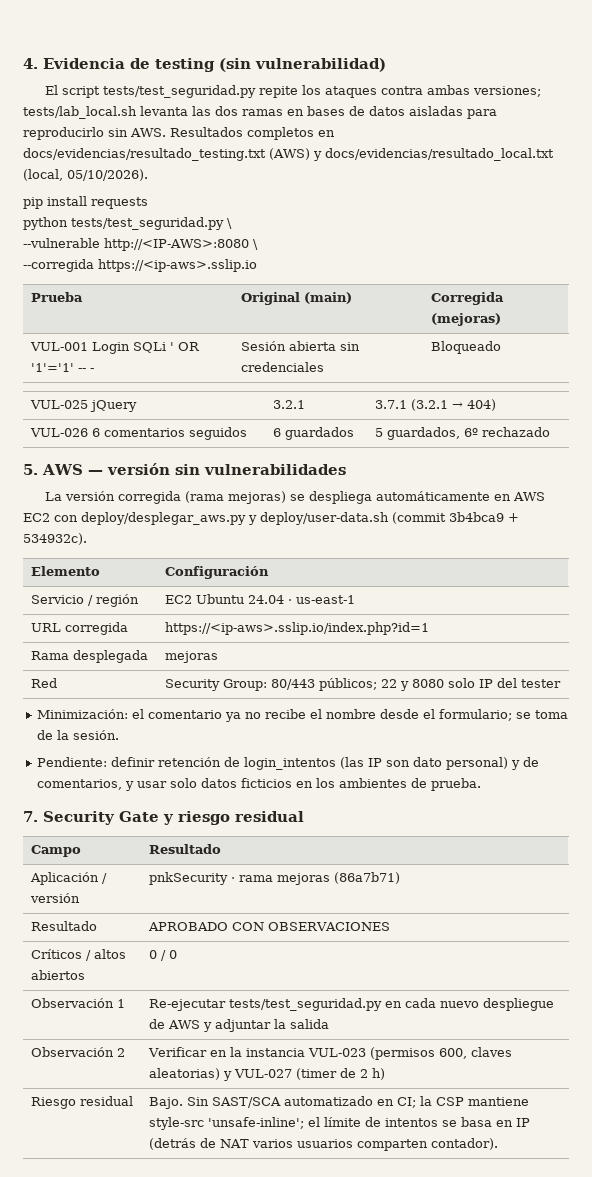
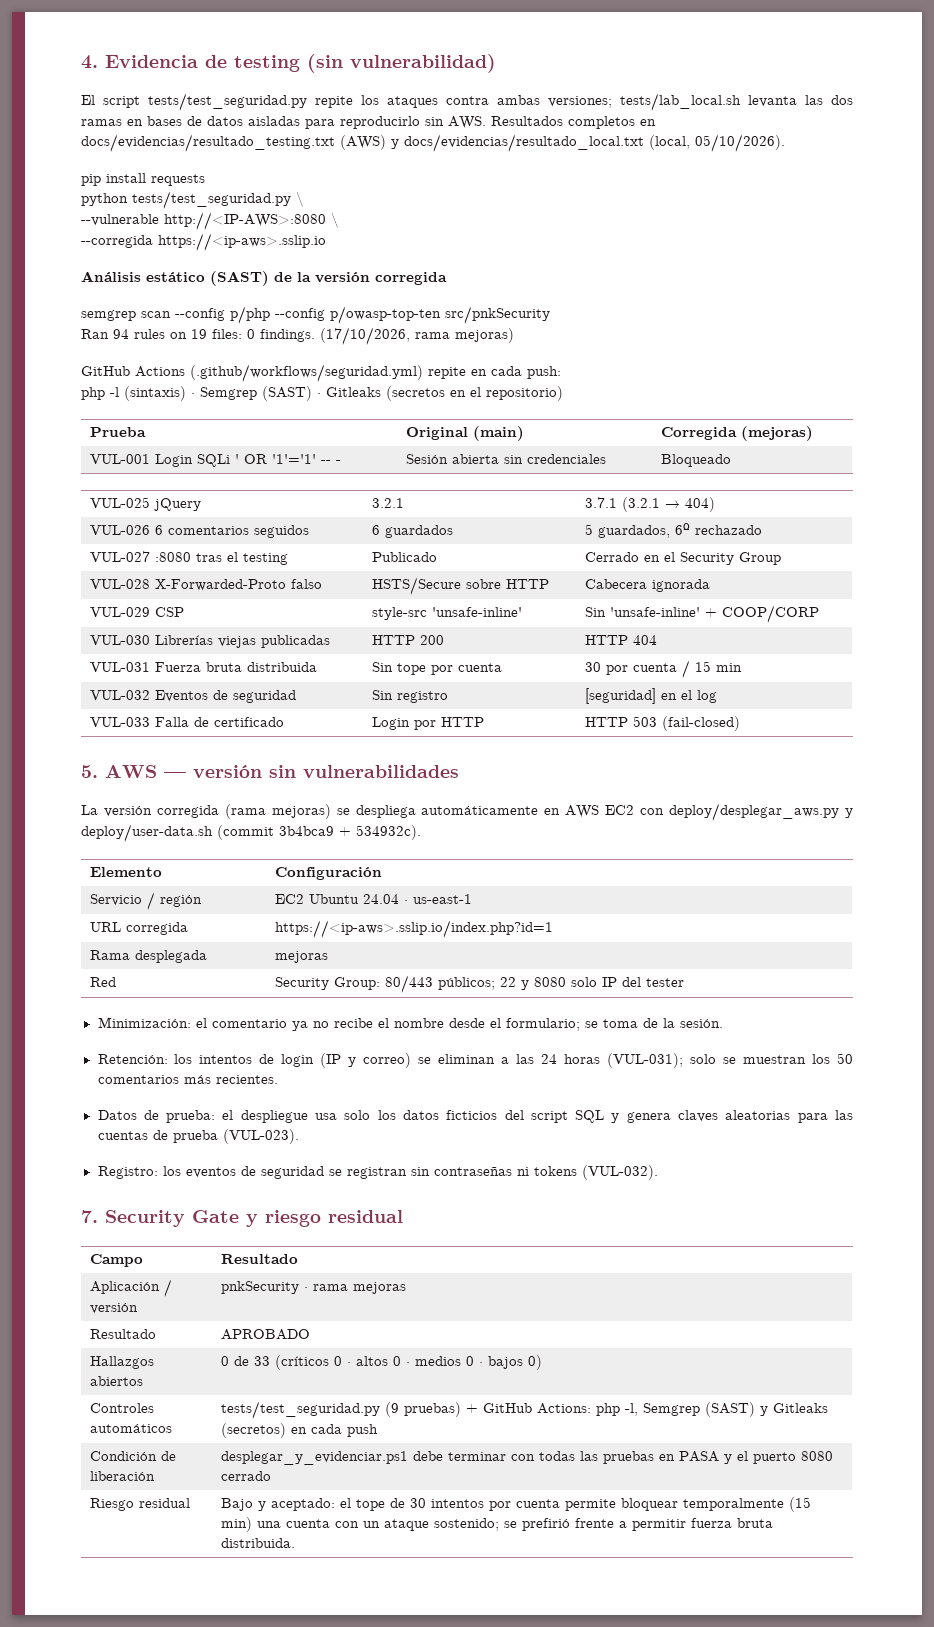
+ Análisis estático (SAST) de la versión corregida
+ semgrep scan --config p/php --config p/owasp-top-ten src/pnkSecurity
+ Ran 94 rules on 19 files: 0 findings. (17/10/2026, rama mejoras)
+ GitHub Actions (.github/workflows/seguridad.yml) repite en cada push:
+ php -l (sintaxis) · Semgrep (SAST) · Gitleaks (secretos en el repositorio)
+ VUL-027 :8080 tras el testing | Publicado | Cerrado en el Security Group
+ VUL-028 X-Forwarded-Proto falso | HSTS/Secure sobre HTTP | Cabecera ignorada
+ VUL-029 CSP | style-src 'unsafe-inline' | Sin 'unsafe-inline' + COOP/CORP
+ VUL-030 Librerías viejas publicadas | HTTP 200 | HTTP 404
+ VUL-031 Fuerza bruta distribuida | Sin tope por cuenta | 30 por cuenta / 15 min
+ VUL-032 Eventos de seguridad | Sin registro | [seguridad] en el log
+ VUL-033 Falla de certificado | Login por HTTP | HTTP 503 (fail-closed)
- Pendiente: definir retención de login_intentos (las IP son dato personal) y de comentarios, y usar solo datos ficticios en los ambientes de prueba.
+ Retención: los intentos de login (IP y correo) se eliminan a las 24 horas (VUL-031); solo se muestran los 50 comentarios más recientes.
+ Datos de prueba: el despliegue usa solo los datos ficticios del script SQL y genera claves aleatorias para las cuentas de prueba (VUL-023).
+ Registro: los eventos de seguridad se registran sin contraseñas ni tokens (VUL-032).
- Aplicación / versión | pnkSecurity · rama mejoras (86a7b71)
+ Aplicación / versión | pnkSecurity · rama mejoras
- Resultado | APROBADO CON OBSERVACIONES
- Críticos / altos abiertos | 0 / 0
- Observación 1 | Re-ejecutar tests/test_seguridad.py en cada nuevo despliegue de AWS y adjuntar la salida
- Observación 2 | Verificar en la instancia VUL-023 (permisos 600, claves aleatorias) y VUL-027 (timer de 2 h)
- Riesgo residual | Bajo. Sin SAST/SCA automatizado en CI; la CSP mantiene style-src 'unsafe-inline'; el límite de intentos se basa en IP (detrás de NAT varios usuarios comparten contador).
+ Resultado | APROBADO
+ Hallazgos abiertos | 0 de 33 (críticos 0 · altos 0 · medios 0 · bajos 0)
+ Controles automáticos | tests/test_seguridad.py (9 pruebas) + GitHub Actions: php -l, Semgrep (SAST) y Gitleaks (secretos) en cada push
+ Condición de liberación | desplegar_y_evidenciar.ps1 debe terminar con todas las pruebas en PASA y el puerto 8080 cerrado
+ Riesgo residual | Bajo y aceptado: el tope de 30 intentos por cuenta permite bloquear temporalmente (15 min) una cuenta con un ataque sostenido; se prefirió frente a permitir fuerza bruta distribuida.

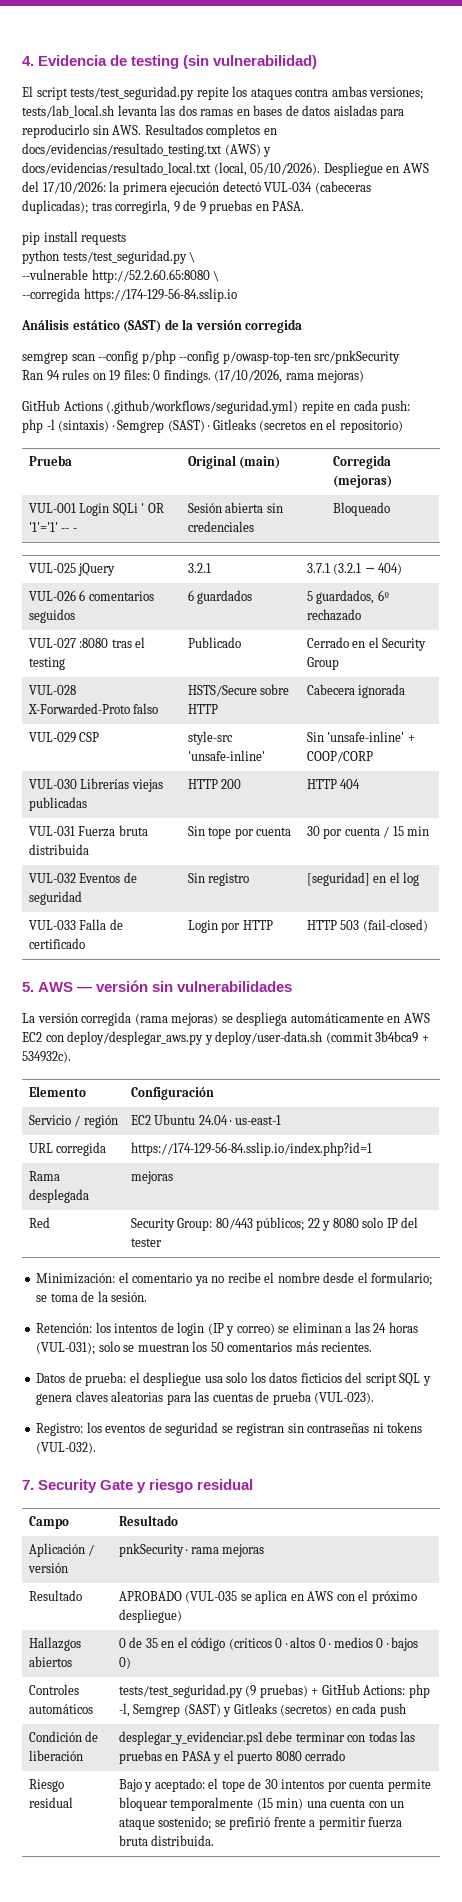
+ Despliegue en AWS del 17/10/2026: la primera ejecución detectó VUL-034 (cabeceras duplicadas); tras corregirla, 9 de 9 pruebas en PASA.
- --vulnerable http://<IP-AWS>:8080 \
+ --vulnerable http://52.2.60.65:8080 \
- --corregida https://<ip-aws>.sslip.io
+ --corregida https://174-129-56-84.sslip.io
- URL corregida | https://<ip-aws>.sslip.io/index.php?id=1
+ URL corregida | https://174-129-56-84.sslip.io/index.php?id=1
- Resultado | APROBADO
+ Resultado | APROBADO (VUL-035 se aplica en AWS con el próximo despliegue)
- Hallazgos abiertos | 0 de 33 (críticos 0 · altos 0 · medios 0 · bajos 0)
+ Hallazgos abiertos | 0 de 35 en el código (críticos 0 · altos 0 · medios 0 · bajos 0)

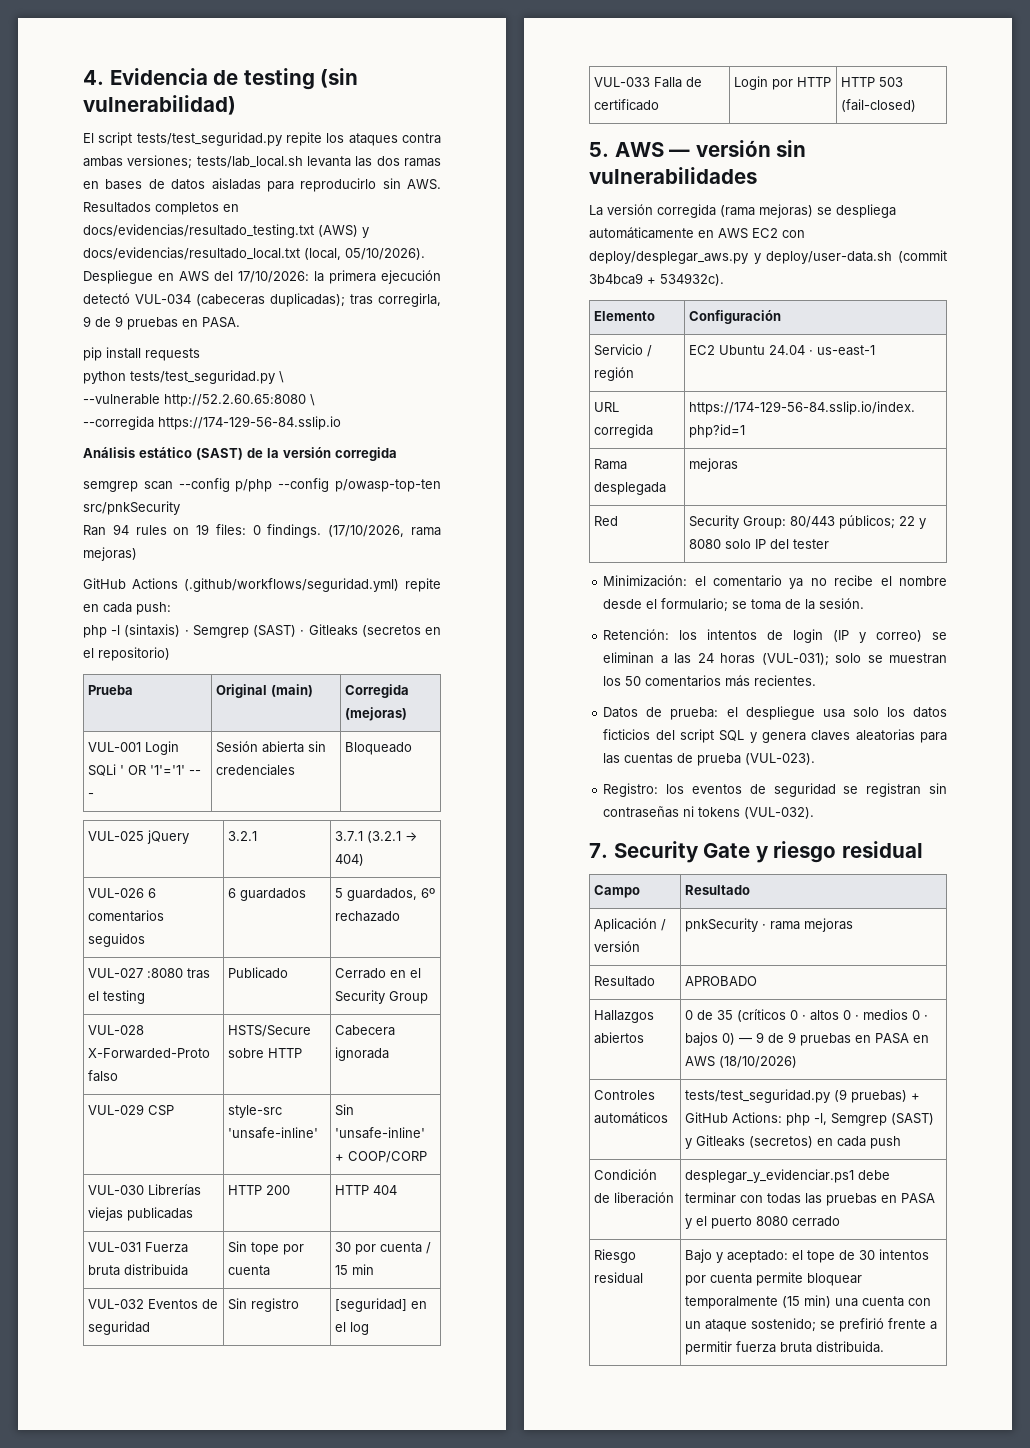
- Resultado | APROBADO (VUL-035 se aplica en AWS con el próximo despliegue)
+ Resultado | APROBADO
- Hallazgos abiertos | 0 de 35 en el código (críticos 0 · altos 0 · medios 0 · bajos 0)
+ Hallazgos abiertos | 0 de 35 (críticos 0 · altos 0 · medios 0 · bajos 0) — 9 de 9 pruebas en PASA en AWS (18/10/2026)

